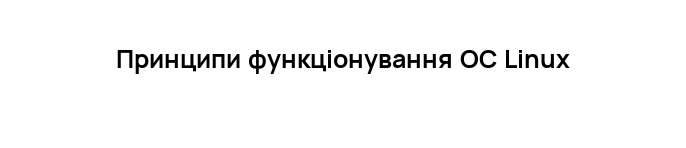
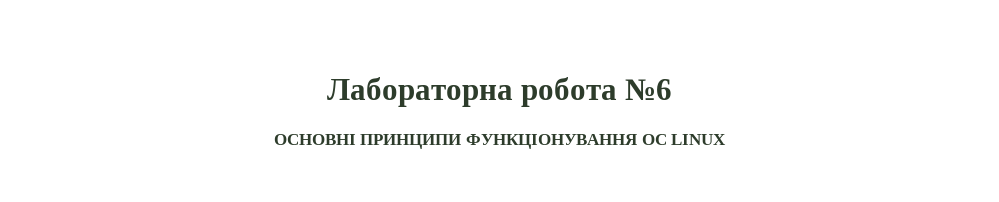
- Принципи функціонування ОС Linux
+ Лабораторна робота №6
+ ОСНОВНІ ПРИНЦИПИ ФУНКЦІОНУВАННЯ ОС LINUX

